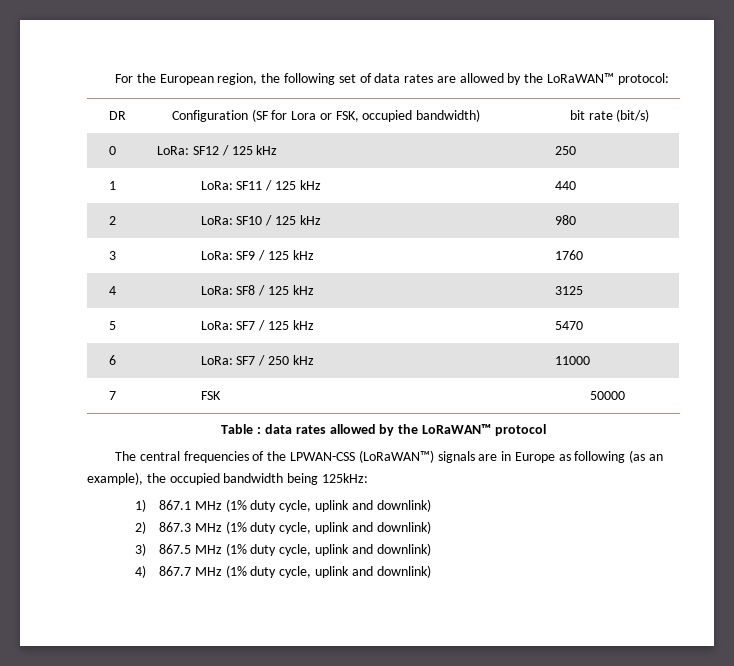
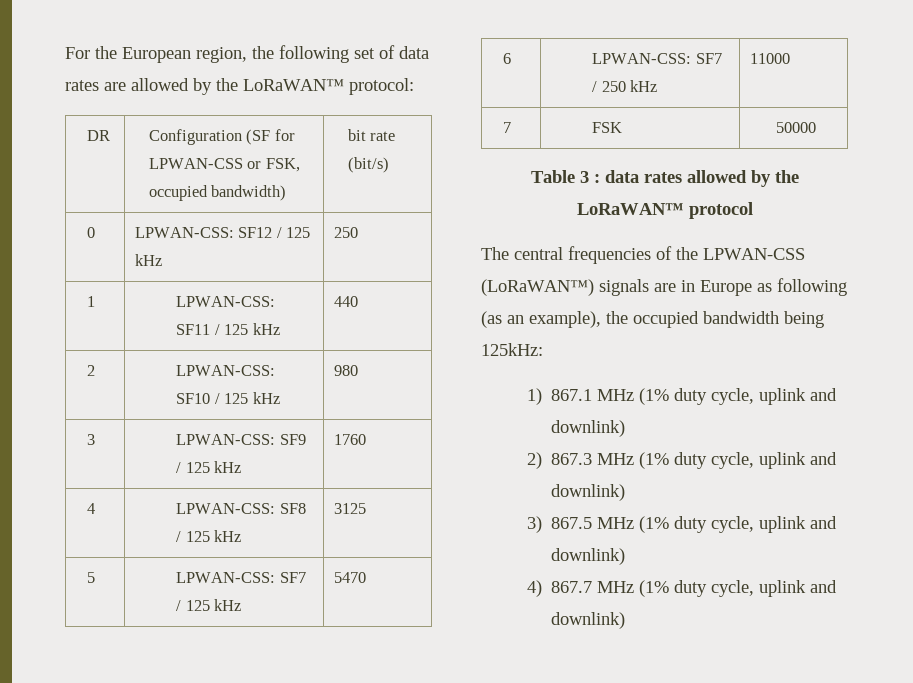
- DR | Configuration (SF for Lora or FSK, occupied bandwidth) | bit rate (bit/s)
+ DR | Configuration (SF for LPWAN-CSS or FSK, occupied bandwidth) | bit rate (bit/s)
- 0 | LoRa: SF12 / 125 kHz | 250
+ 0 | LPWAN-CSS: SF12 / 125 kHz | 250
- 1 | LoRa: SF11 / 125 kHz | 440
+ 1 | LPWAN-CSS: SF11 / 125 kHz | 440
- 2 | LoRa: SF10 / 125 kHz | 980
+ 2 | LPWAN-CSS: SF10 / 125 kHz | 980
- 3 | LoRa: SF9 / 125 kHz | 1760
+ 3 | LPWAN-CSS: SF9 / 125 kHz | 1760
- 4 | LoRa: SF8 / 125 kHz | 3125
+ 4 | LPWAN-CSS: SF8 / 125 kHz | 3125
- 5 | LoRa: SF7 / 125 kHz | 5470
+ 5 | LPWAN-CSS: SF7 / 125 kHz | 5470
- 6 | LoRa: SF7 / 250 kHz | 11000
+ 6 | LPWAN-CSS: SF7 / 250 kHz | 11000
- Table : data rates allowed by the LoRaWAN™ protocol
+ Table 3 : data rates allowed by the LoRaWAN™ protocol

